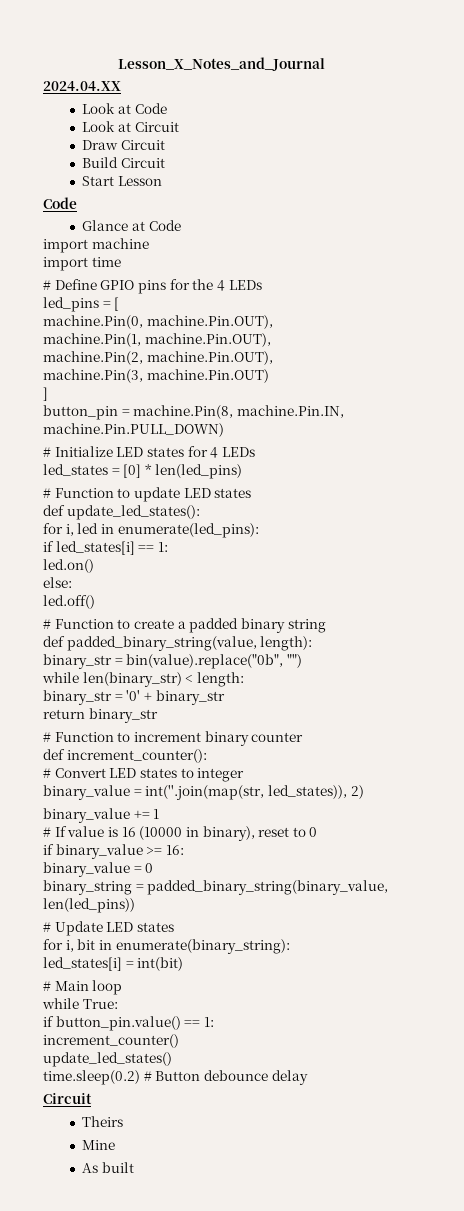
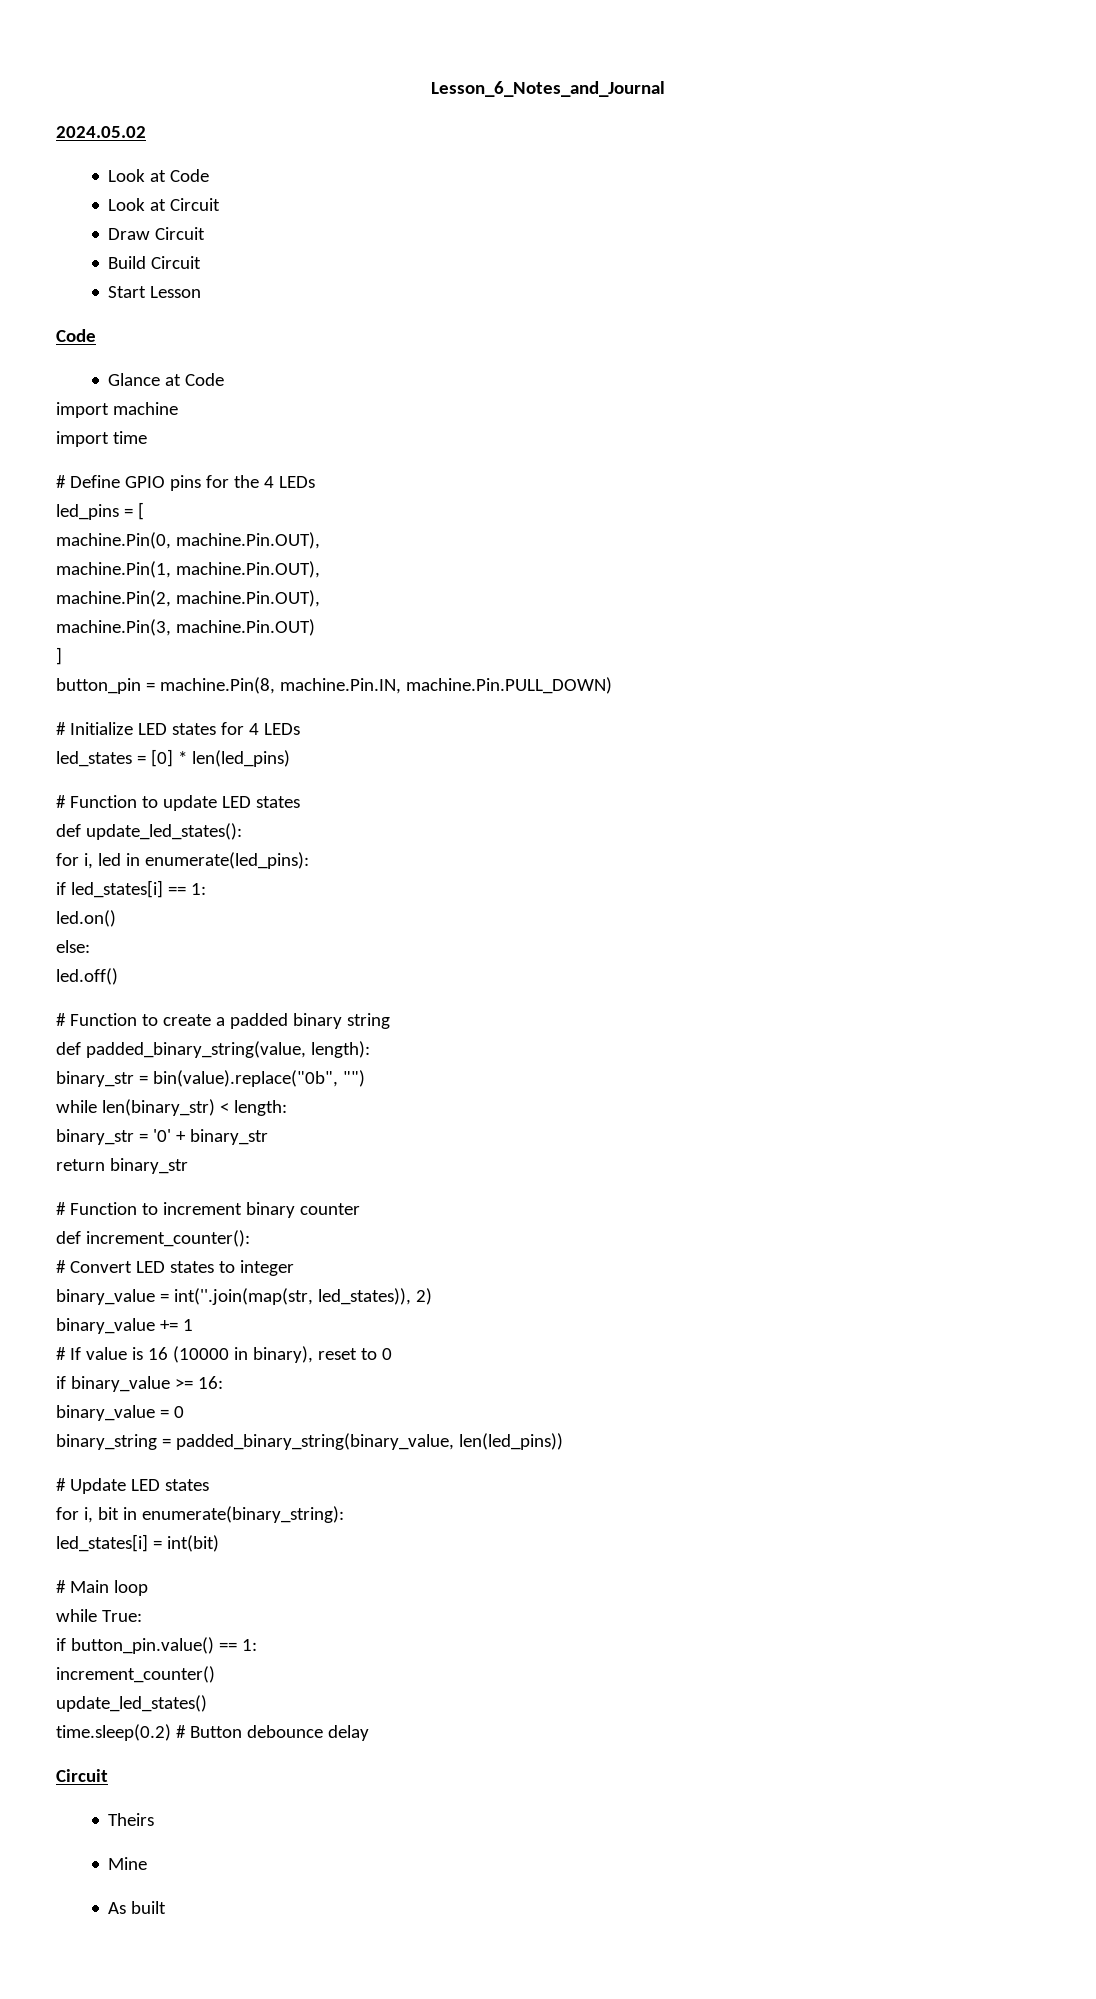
- Lesson_X_Notes_and_Journal
- 2024.04.XX
+ Lesson_6_Notes_and_Journal
+ 2024.05.02

